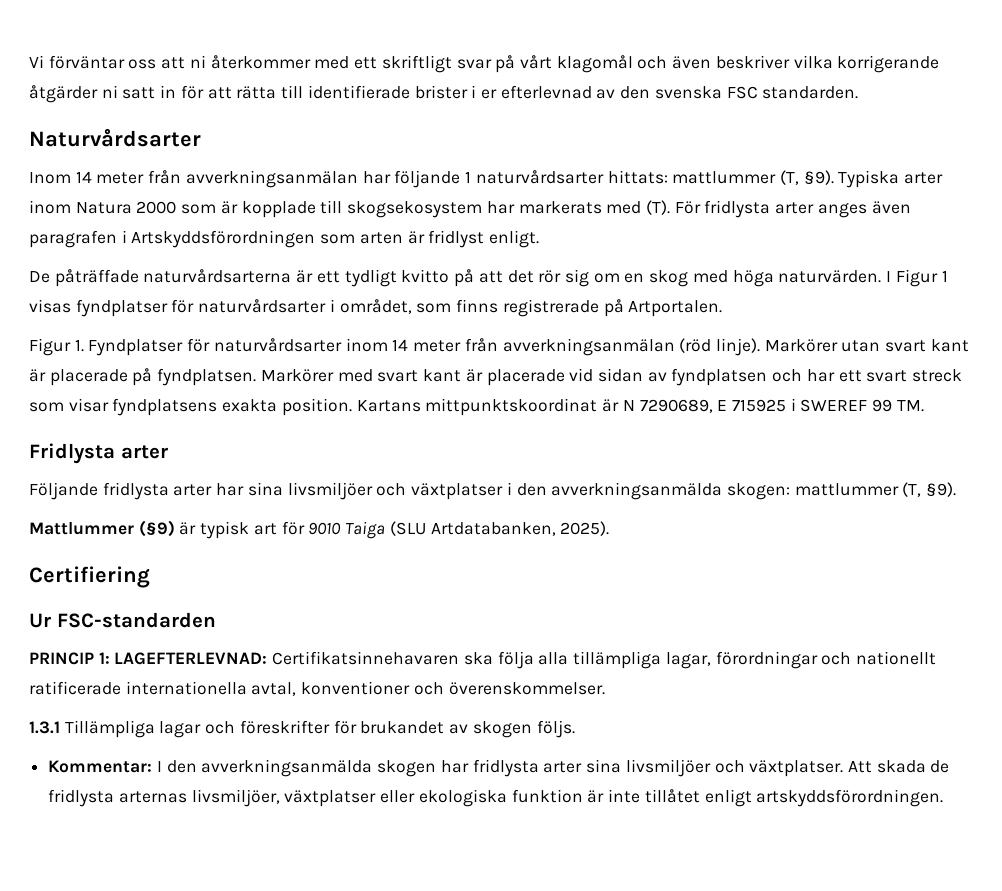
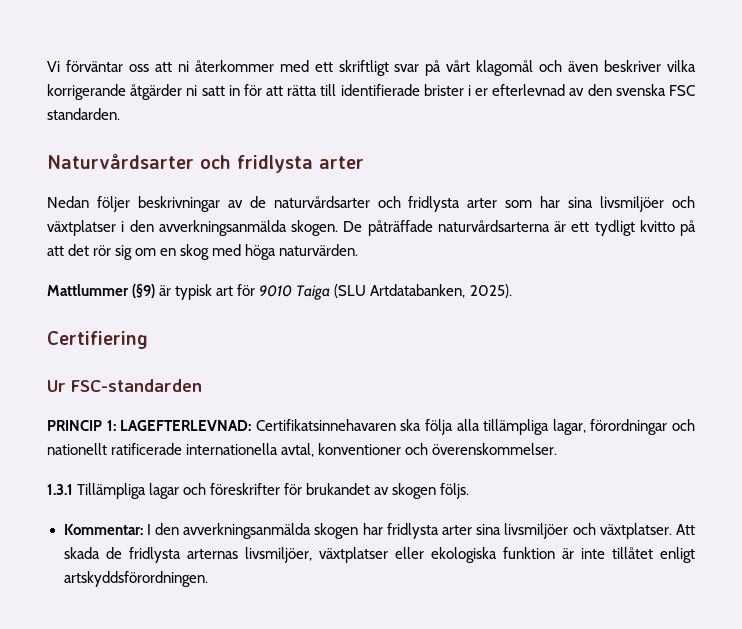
- Naturvårdsarter
- Inom 14 meter från avverkningsanmälan har följande 1 naturvårdsarter hittats: mattlummer (T, §9). Typiska arter inom Natura 2000 som är kopplade till skogsekosystem har markerats med (T). För fridlysta arter anges även paragrafen i Artskyddsförordningen som arten är fridlyst enligt.
- De påträffade naturvårdsarterna är ett tydligt kvitto på att det rör sig om en skog med höga naturvärden. I Figur 1 visas fyndplatser för naturvårdsarter i området, som finns registrerade på Artportalen.
- Figur 1. Fyndplatser för naturvårdsarter inom 14 meter från avverkningsanmälan (röd linje). Markörer utan svart kant är placerade på fyndplatsen. Markörer med svart kant är placerade vid sidan av fyndplatsen och har ett svart streck som visar fyndplatsens exakta position. Kartans mittpunktskoordinat är N 7290689, E 715925 i SWEREF 99 TM.
- Fridlysta arter
- Följande fridlysta arter har sina livsmiljöer och växtplatser i den avverkningsanmälda skogen: mattlummer (T, §9).
+ Naturvårdsarter och fridlysta arter
+ Nedan följer beskrivningar av de naturvårdsarter och fridlysta arter som har sina livsmiljöer och växtplatser i den avverkningsanmälda skogen. De påträffade naturvårdsarterna är ett tydligt kvitto på att det rör sig om en skog med höga naturvärden.

